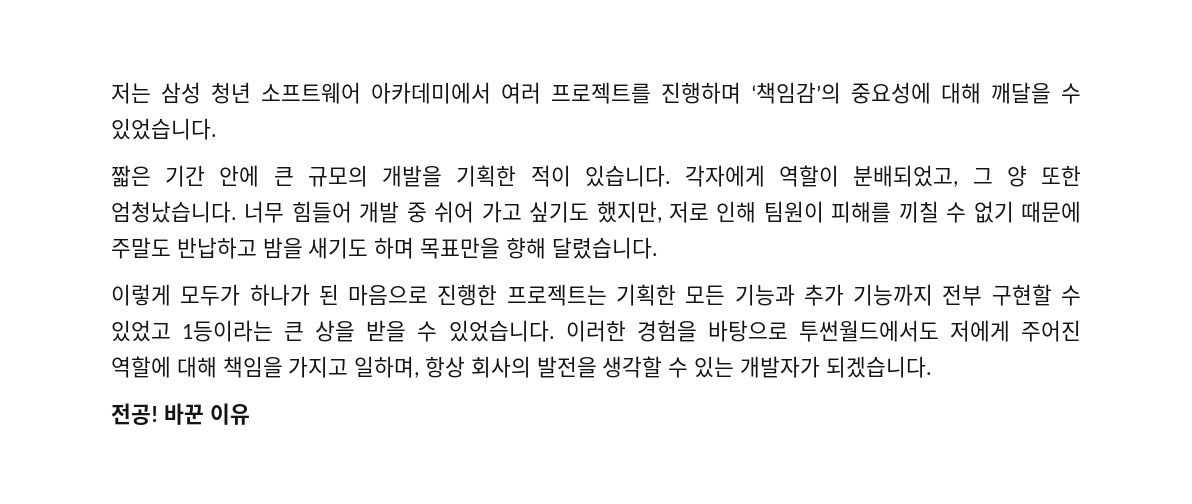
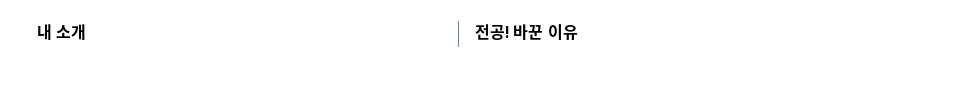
- 저는 삼성 청년 소프트웨어 아카데미에서 여러 프로젝트를 진행하며 ‘책임감’의 중요성에 대해 깨달을 수 있었습니다.
- 짧은 기간 안에 큰 규모의 개발을 기획한 적이 있습니다. 각자에게 역할이 분배되었고, 그 양 또한 엄청났습니다. 너무 힘들어 개발 중 쉬어 가고 싶기도 했지만, 저로 인해 팀원이 피해를 끼칠 수 없기 때문에 주말도 반납하고 밤을 새기도 하며 목표만을 향해 달렸습니다.
- 이렇게 모두가 하나가 된 마음으로 진행한 프로젝트는 기획한 모든 기능과 추가 기능까지 전부 구현할 수 있었고 1등이라는 큰 상을 받을 수 있었습니다. 이러한 경험을 바탕으로 투썬월드에서도 저에게 주어진 역할에 대해 책임을 가지고 일하며, 항상 회사의 발전을 생각할 수 있는 개발자가 되겠습니다.
+ 내 소개

